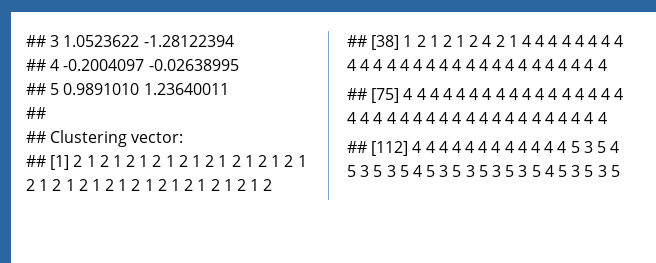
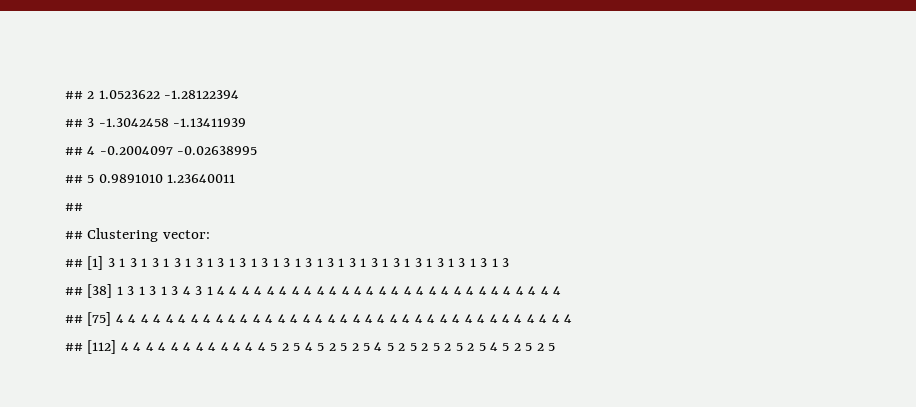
- ## 3 1.0523622 -1.28122394
+ ## 2 1.0523622 -1.28122394
+ ## 3 -1.3042458 -1.13411939
- ## [1] 2 1 2 1 2 1 2 1 2 1 2 1 2 1 2 1 2 1 2 1 2 1 2 1 2 1 2 1 2 1 2 1 2 1 2 1 2
- ## [38] 1 2 1 2 1 2 4 2 1 4 4 4 4 4 4 4 4 4 4 4 4 4 4 4 4 4 4 4 4 4 4 4 4 4 4 4 4
+ ## [1] 3 1 3 1 3 1 3 1 3 1 3 1 3 1 3 1 3 1 3 1 3 1 3 1 3 1 3 1 3 1 3 1 3 1 3 1 3
+ ## [38] 1 3 1 3 1 3 4 3 1 4 4 4 4 4 4 4 4 4 4 4 4 4 4 4 4 4 4 4 4 4 4 4 4 4 4 4 4
- ## [112] 4 4 4 4 4 4 4 4 4 4 4 4 5 3 5 4 5 3 5 3 5 4 5 3 5 3 5 3 5 3 5 4 5 3 5 3 5
+ ## [112] 4 4 4 4 4 4 4 4 4 4 4 4 5 2 5 4 5 2 5 2 5 4 5 2 5 2 5 2 5 2 5 4 5 2 5 2 5

